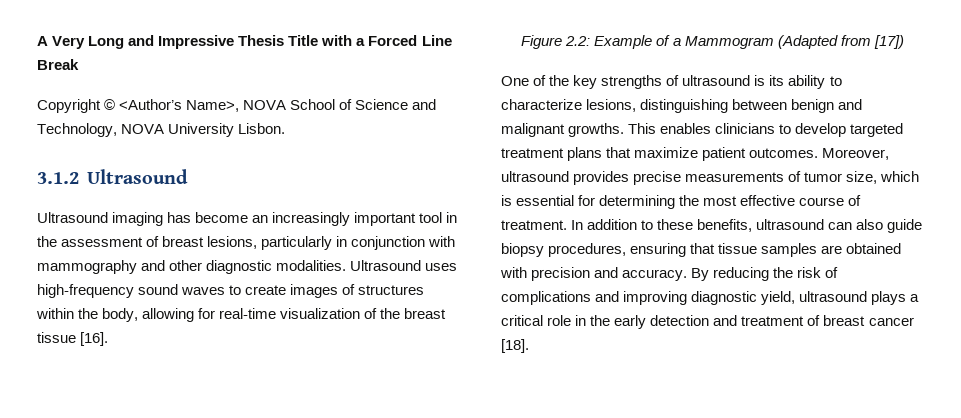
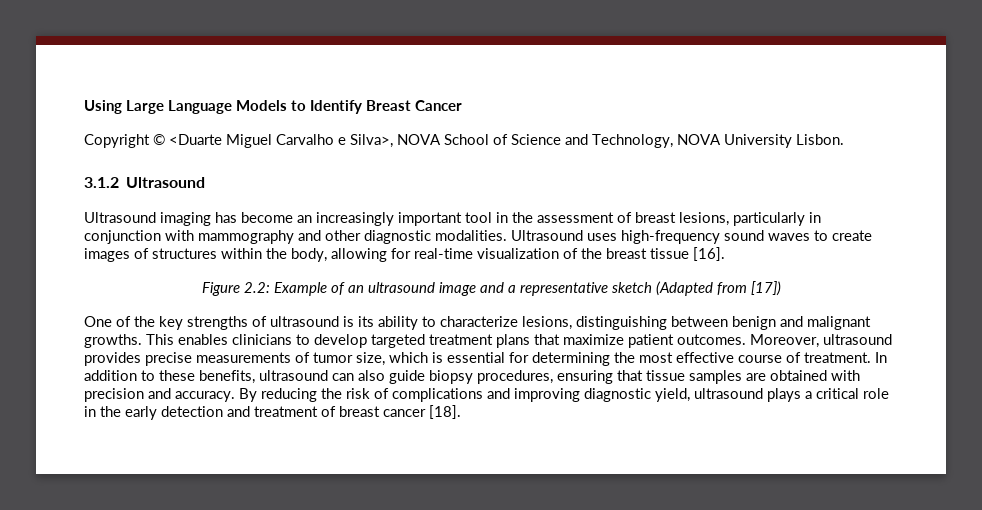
- A Very Long and Impressive Thesis Title with a Forced Line Break
- Copyright © <Author’s Name>, NOVA School of Science and Technology, NOVA University Lisbon.
+ Using Large Language Models to Identify Breast Cancer
+ Copyright © <Duarte Miguel Carvalho e Silva>, NOVA School of Science and Technology, NOVA University Lisbon.
- Figure 2.2: Example of a Mammogram (Adapted from [17])
+ Figure 2.2: Example of an ultrasound image and a representative sketch (Adapted from [17])

